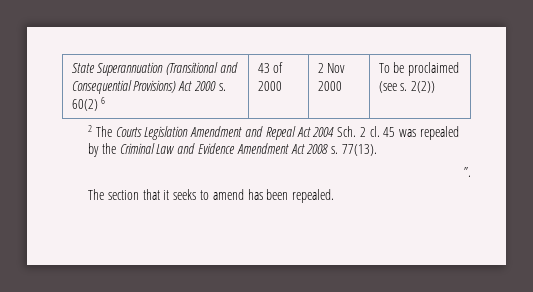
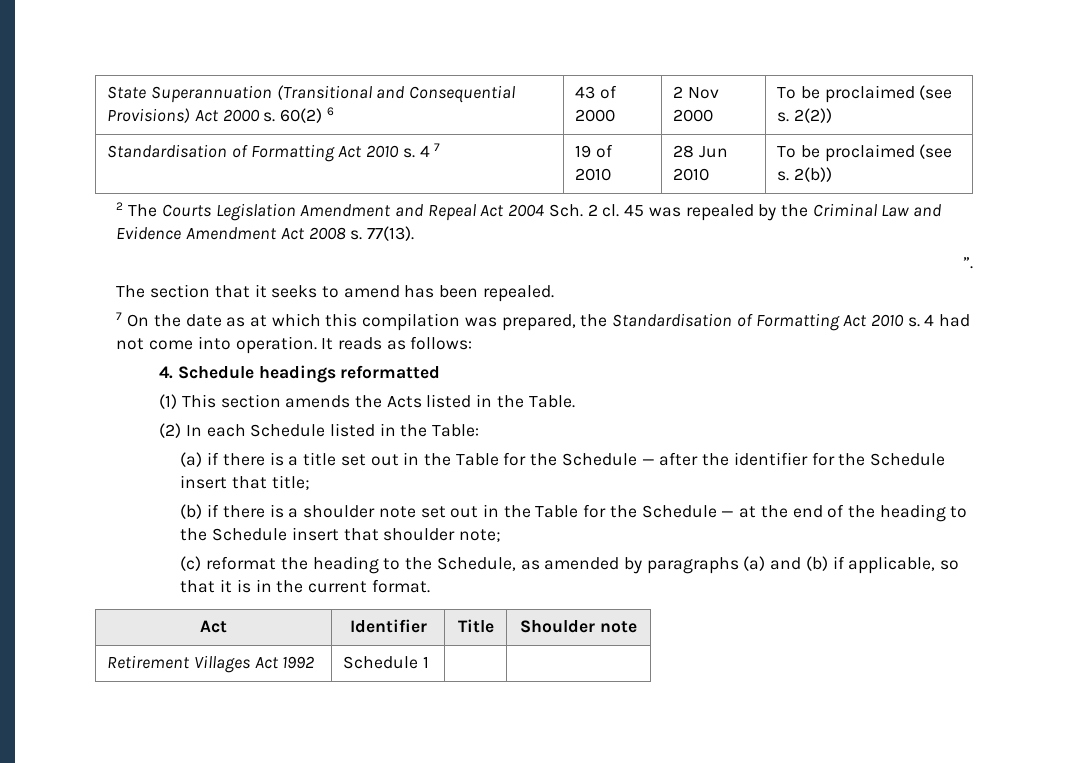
+ Standardisation of Formatting Act 2010 s. 4 7 | 19 of 2010 | 28 Jun 2010 | To be proclaimed (see s. 2(b))
+ 7 On the date as at which this compilation was prepared, the Standardisation of Formatting Act 2010 s. 4 had not come into operation. It reads as follows:
+ 4. Schedule headings reformatted
+ (1) This section amends the Acts listed in the Table.
+ (2) In each Schedule listed in the Table:
+ (a) if there is a title set out in the Table for the Schedule — after the identifier for the Schedule insert that title;
+ (b) if there is a shoulder note set out in the Table for the Schedule — at the end of the heading to the Schedule insert that shoulder note;
+ (c) reformat the heading to the Schedule, as amended by paragraphs (a) and (b) if applicable, so that it is in the current format.
+ Act | Identifier | Title | Shoulder note
+ Retirement Villages Act 1992 | Schedule 1 | |

